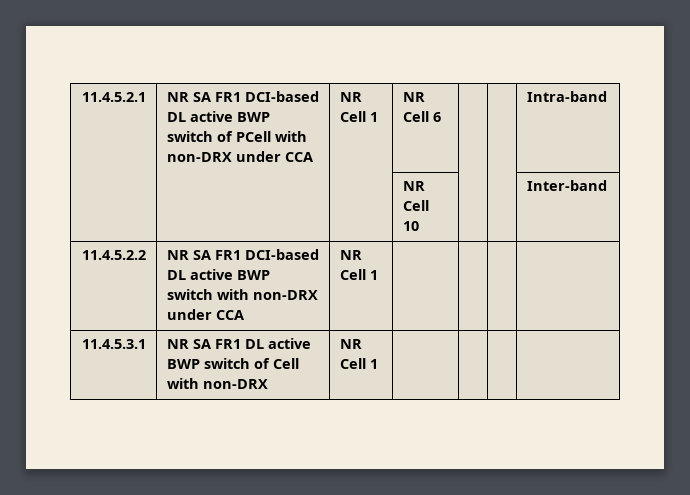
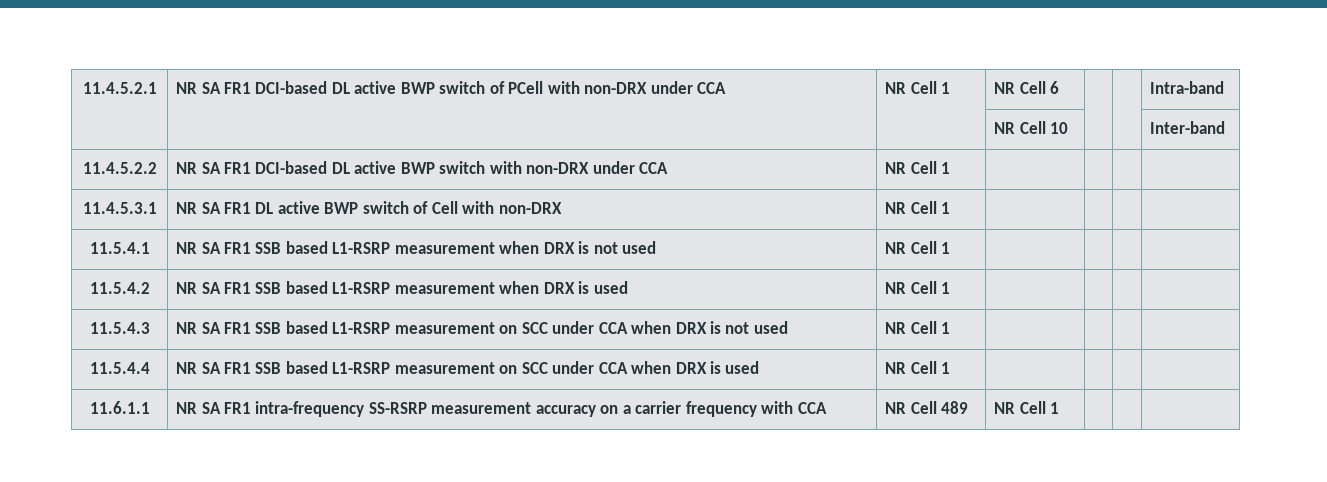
+ 11.5.4.1 | NR SA FR1 SSB based L1-RSRP measurement when DRX is not used | NR Cell 1 | | | |
+ 11.5.4.2 | NR SA FR1 SSB based L1-RSRP measurement when DRX is used | NR Cell 1 | | | |
+ 11.5.4.3 | NR SA FR1 SSB based L1-RSRP measurement on SCC under CCA when DRX is not used | NR Cell 1 | | | |
+ 11.5.4.4 | NR SA FR1 SSB based L1-RSRP measurement on SCC under CCA when DRX is used | NR Cell 1 | | | |
+ 11.6.1.1 | NR SA FR1 intra-frequency SS-RSRP measurement accuracy on a carrier frequency with CCA | NR Cell 489 | NR Cell 1 | | |

